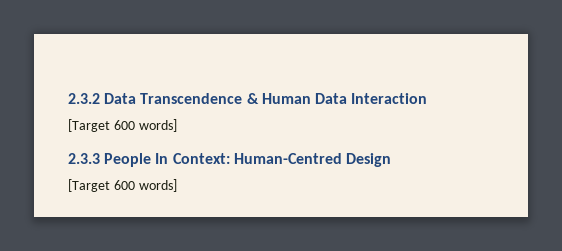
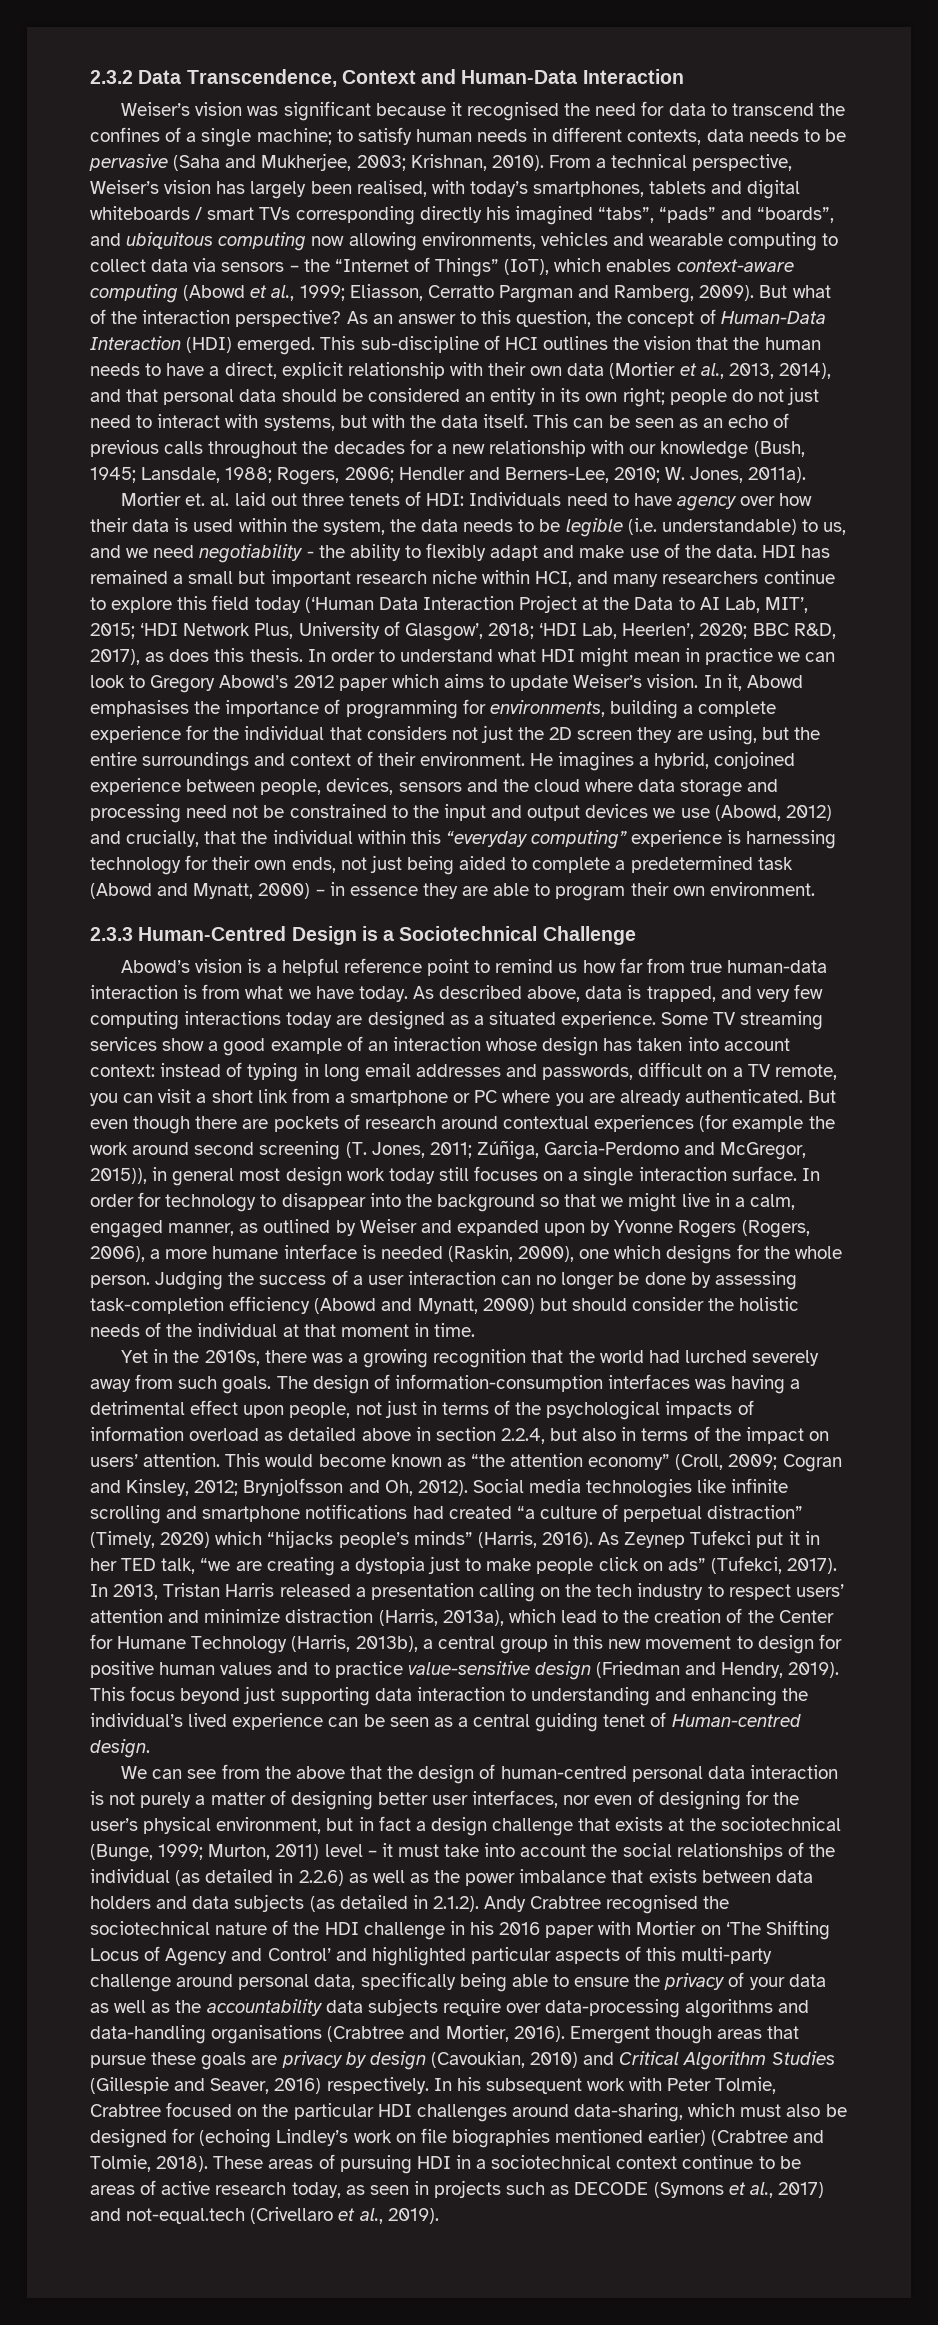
- 2.3.2 Data Transcendence & Human Data Interaction
- [Target 600 words]
- 2.3.3 People In Context: Human-Centred Design
- [Target 600 words]
+ 2.3.2 Data Transcendence, Context and Human-Data Interaction
+ Weiser’s vision was significant because it recognised the need for data to transcend the confines of a single machine; to satisfy human needs in different contexts, data needs to be pervasive (Saha and Mukherjee, 2003; Krishnan, 2010). From a technical perspective, Weiser’s vision has largely been realised, with today’s smartphones, tablets and digital whiteboards / smart TVs corresponding directly his imagined “tabs”, “pads” and “boards”, and ubiquitous computing now allowing environments, vehicles and wearable computing to collect data via sensors – the “Internet of Things” (IoT), which enables context-aware computing (Abowd et al., 1999; Eliasson, Cerratto Pargman and Ramberg, 2009). But what of the interaction perspective? As an answer to this question, the concept of Human-Data Interaction (HDI) emerged. This sub-discipline of HCI outlines the vision that the human needs to have a direct, explicit relationship with their own data (Mortier et al., 2013, 2014), and that personal data should be considered an entity in its own right; people do not just need to interact with systems, but with the data itself. This can be seen as an echo of previous calls throughout the decades for a new relationship with our knowledge (Bush, 1945; Lansdale, 1988; Rogers, 2006; Hendler and Berners-Lee, 2010; W. Jones, 2011a).
+ Mortier et. al. laid out three tenets of HDI: Individuals need to have agency over how their data is used within the system, the data needs to be legible (i.e. understandable) to us, and we need negotiability - the ability to flexibly adapt and make use of the data. HDI has remained a small but important research niche within HCI, and many researchers continue to explore this field today (‘Human Data Interaction Project at the Data to AI Lab, MIT’, 2015; ‘HDI Network Plus, University of Glasgow’, 2018; ‘HDI Lab, Heerlen’, 2020; BBC R&D, 2017), as does this thesis. In order to understand what HDI might mean in practice we can look to Gregory Abowd’s 2012 paper which aims to update Weiser’s vision. In it, Abowd emphasises the importance of programming for environments, building a complete experience for the individual that considers not just the 2D screen they are using, but the entire surroundings and context of their environment. He imagines a hybrid, conjoined experience between people, devices, sensors and the cloud where data storage and processing need not be constrained to the input and output devices we use (Abowd, 2012) and crucially, that the individual within this “everyday computing” experience is harnessing technology for their own ends, not just being aided to complete a predetermined task (Abowd and Mynatt, 2000) – in essence they are able to program their own environment.
+ 2.3.3 Human-Centred Design is a Sociotechnical Challenge
+ Abowd’s vision is a helpful reference point to remind us how far from true human-data interaction is from what we have today. As described above, data is trapped, and very few computing interactions today are designed as a situated experience. Some TV streaming services show a good example of an interaction whose design has taken into account context: instead of typing in long email addresses and passwords, difficult on a TV remote, you can visit a short link from a smartphone or PC where you are already authenticated. But even though there are pockets of research around contextual experiences (for example the work around second screening (T. Jones, 2011; Zúñiga, Garcia-Perdomo and McGregor, 2015)), in general most design work today still focuses on a single interaction surface. In order for technology to disappear into the background so that we might live in a calm, engaged manner, as outlined by Weiser and expanded upon by Yvonne Rogers (Rogers, 2006), a more humane interface is needed (Raskin, 2000), one which designs for the whole person. Judging the success of a user interaction can no longer be done by assessing task-completion efficiency (Abowd and Mynatt, 2000) but should consider the holistic needs of the individual at that moment in time.
+ Yet in the 2010s, there was a growing recognition that the world had lurched severely away from such goals. The design of information-consumption interfaces was having a detrimental effect upon people, not just in terms of the psychological impacts of information overload as detailed above in section 2.2.4, but also in terms of the impact on users’ attention. This would become known as “the attention economy” (Croll, 2009; Cogran and Kinsley, 2012; Brynjolfsson and Oh, 2012). Social media technologies like infinite scrolling and smartphone notifications had created “a culture of perpetual distraction” (Timely, 2020) which “hijacks people’s minds” (Harris, 2016). As Zeynep Tufekci put it in her TED talk, “we are creating a dystopia just to make people click on ads” (Tufekci, 2017). In 2013, Tristan Harris released a presentation calling on the tech industry to respect users’ attention and minimize distraction (Harris, 2013a), which lead to the creation of the Center for Humane Technology (Harris, 2013b), a central group in this new movement to design for positive human values and to practice value-sensitive design (Friedman and Hendry, 2019). This focus beyond just supporting data interaction to understanding and enhancing the individual’s lived experience can be seen as a central guiding tenet of Human-centred design.
+ We can see from the above that the design of human-centred personal data interaction is not purely a matter of designing better user interfaces, nor even of designing for the user’s physical environment, but in fact a design challenge that exists at the sociotechnical (Bunge, 1999; Murton, 2011) level – it must take into account the social relationships of the individual (as detailed in 2.2.6) as well as the power imbalance that exists between data holders and data subjects (as detailed in 2.1.2). Andy Crabtree recognised the sociotechnical nature of the HDI challenge in his 2016 paper with Mortier on ‘The Shifting Locus of Agency and Control’ and highlighted particular aspects of this multi-party challenge around personal data, specifically being able to ensure the privacy of your data as well as the accountability data subjects require over data-processing algorithms and data-handling organisations (Crabtree and Mortier, 2016). Emergent though areas that pursue these goals are privacy by design (Cavoukian, 2010) and Critical Algorithm Studies (Gillespie and Seaver, 2016) respectively. In his subsequent work with Peter Tolmie, Crabtree focused on the particular HDI challenges around data-sharing, which must also be designed for (echoing Lindley’s work on file biographies mentioned earlier) (Crabtree and Tolmie, 2018). These areas of pursuing HDI in a sociotechnical context continue to be areas of active research today, as seen in projects such as DECODE (Symons et al., 2017) and not-equal.tech (Crivellaro et al., 2019).

